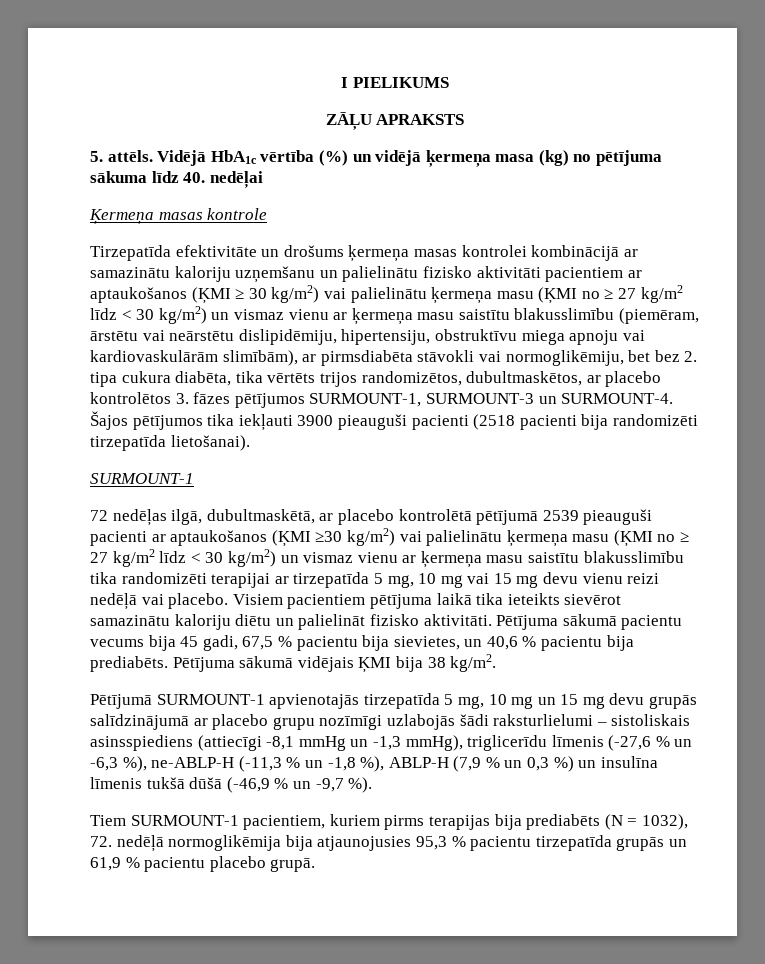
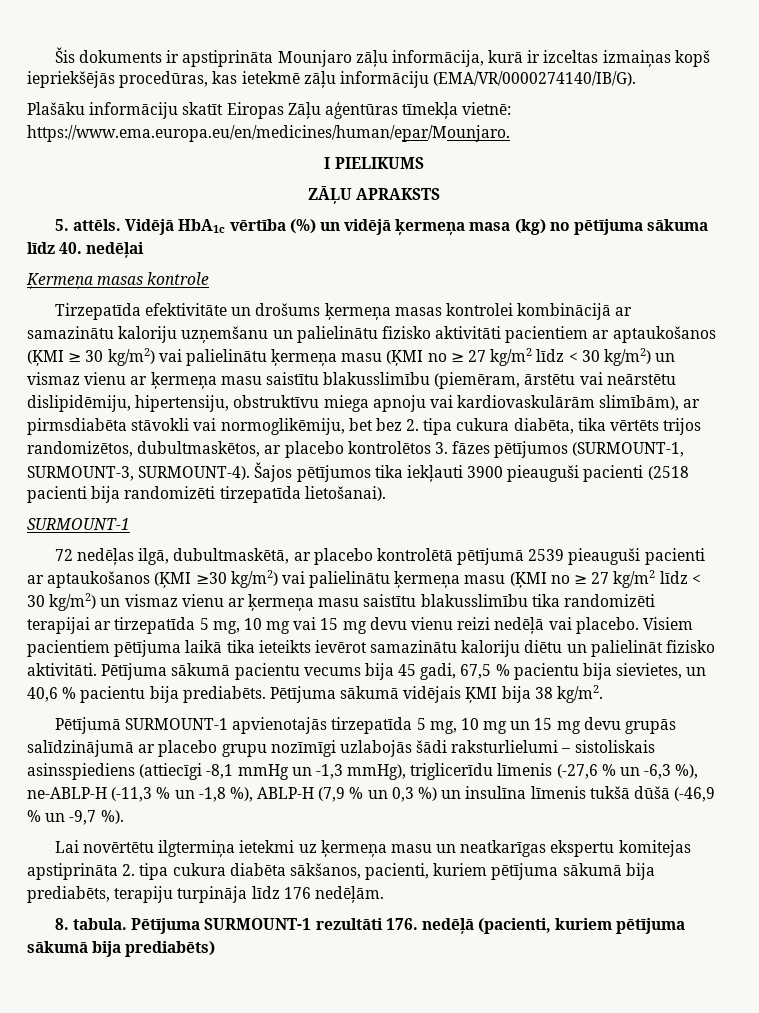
+ Šis dokuments ir apstiprināta Mounjaro zāļu informācija, kurā ir izceltas izmaiņas kopš iepriekšējās procedūras, kas ietekmē zāļu informāciju (EMA/VR/0000274140/IB/G).
+ Plašāku informāciju skatīt Eiropas Zāļu aģentūras tīmekļa vietnē: https://www.ema.europa.eu/en/medicines/human/epar/Mounjaro.
- Tirzepatīda efektivitāte un drošums ķermeņa masas kontrolei kombinācijā ar samazinātu kaloriju uzņemšanu un palielinātu fizisko aktivitāti pacientiem ar aptaukošanos (ĶMI ≥ 30 kg/m2) vai palielinātu ķermeņa masu (ĶMI no ≥ 27 kg/m2 līdz < 30 kg/m2) un vismaz vienu ar ķermeņa masu saistītu blakusslimību (piemēram, ārstētu vai neārstētu dislipidēmiju, hipertensiju, obstruktīvu miega apnoju vai kardiovaskulārām slimībām), ar pirmsdiabēta stāvokli vai normoglikēmiju, bet bez 2. tipa cukura diabēta, tika vērtēts trijos randomizētos, dubultmaskētos, ar placebo kontrolētos 3. fāzes pētījumos SURMOUNT-1, SURMOUNT-3 un SURMOUNT-4.
+ Tirzepatīda efektivitāte un drošums ķermeņa masas kontrolei kombinācijā ar samazinātu kaloriju uzņemšanu un palielinātu fizisko aktivitāti pacientiem ar aptaukošanos (ĶMI ≥ 30 kg/m2) vai palielinātu ķermeņa masu (ĶMI no ≥ 27 kg/m2 līdz < 30 kg/m2) un vismaz vienu ar ķermeņa masu saistītu blakusslimību (piemēram, ārstētu vai neārstētu dislipidēmiju, hipertensiju, obstruktīvu miega apnoju vai kardiovaskulārām slimībām), ar pirmsdiabēta stāvokli vai normoglikēmiju, bet bez 2. tipa cukura diabēta, tika vērtēts trijos randomizētos, dubultmaskētos, ar placebo kontrolētos 3. fāzes pētījumos (SURMOUNT-1, SURMOUNT-3, SURMOUNT-4).
- Visiem pacientiem pētījuma laikā tika ieteikts sievērot samazinātu kaloriju diētu un palielināt fizisko aktivitāti.
+ Visiem pacientiem pētījuma laikā tika ieteikts ievērot samazinātu kaloriju diētu un palielināt fizisko aktivitāti.
- Tiem SURMOUNT-1 pacientiem, kuriem pirms terapijas bija prediabēts (N = 1032), 72. nedēļā normoglikēmija bija atjaunojusies 95,3 % pacientu tirzepatīda grupās un 61,9 % pacientu placebo grupā.
+ Lai novērtētu ilgtermiņa ietekmi uz ķermeņa masu un neatkarīgas ekspertu komitejas apstiprināta 2. tipa cukura diabēta sākšanos, pacienti, kuriem pētījuma sākumā bija prediabēts, terapiju turpināja līdz 176 nedēļām.
+ 8. tabula. Pētījuma SURMOUNT-1 rezultāti 176. nedēļā (pacienti, kuriem pētījuma sākumā bija prediabēts)

